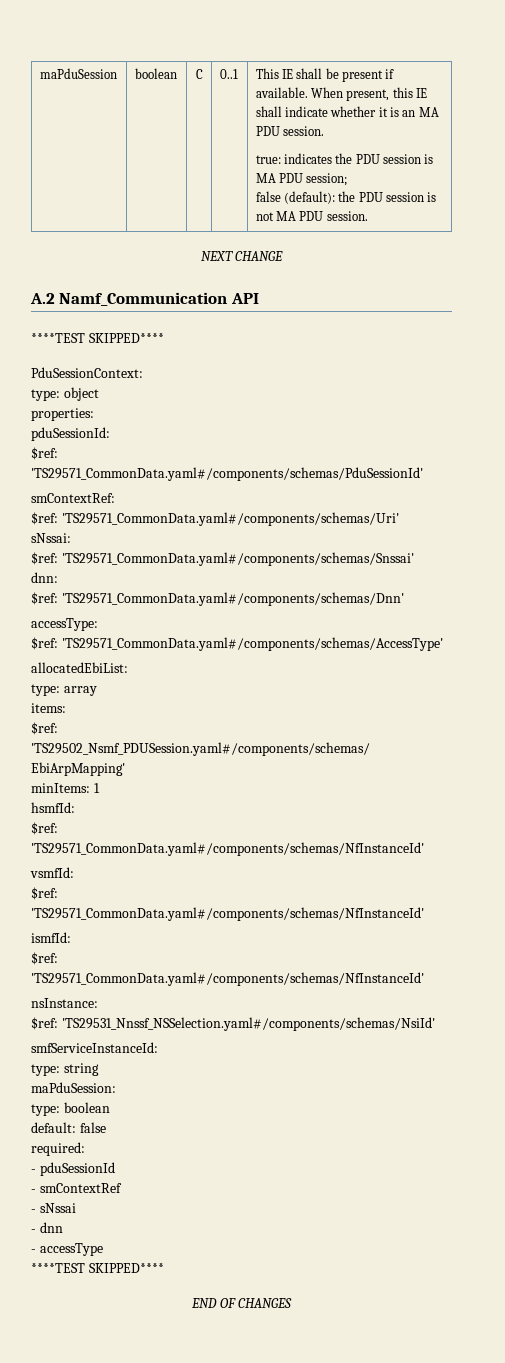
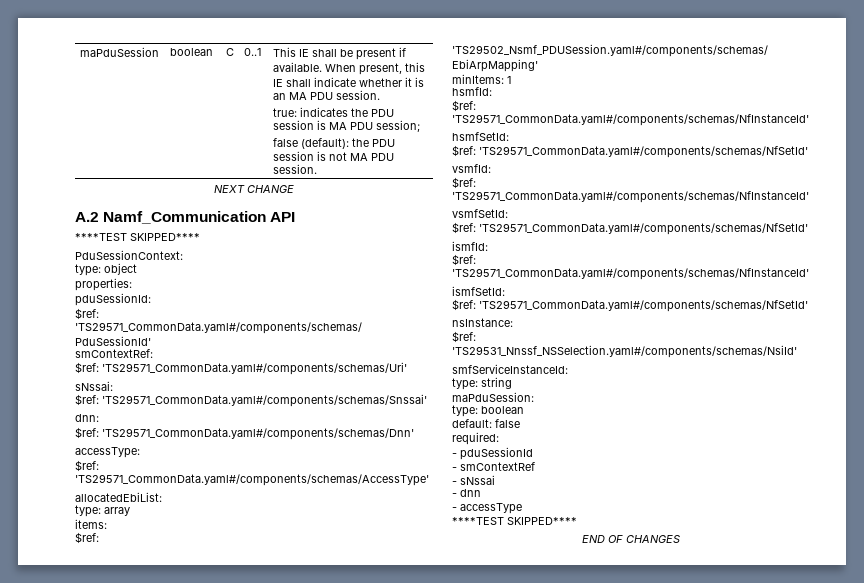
+ hsmfSetId:
+ $ref: 'TS29571_CommonData.yaml#/components/schemas/NfSetId'
+ vsmfSetId:
+ $ref: 'TS29571_CommonData.yaml#/components/schemas/NfSetId'
+ ismfSetId:
+ $ref: 'TS29571_CommonData.yaml#/components/schemas/NfSetId'

